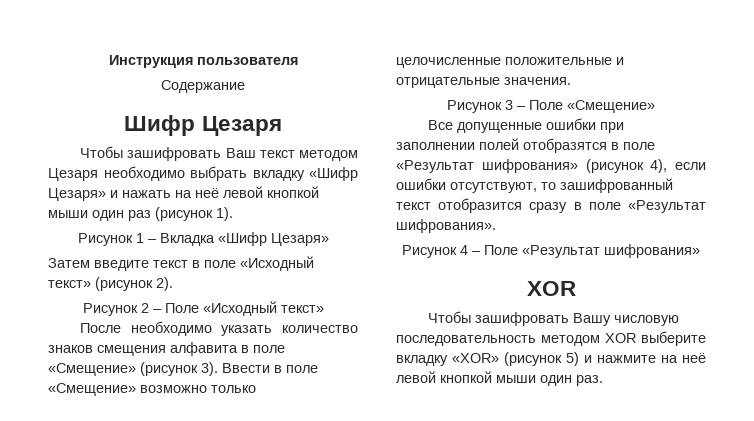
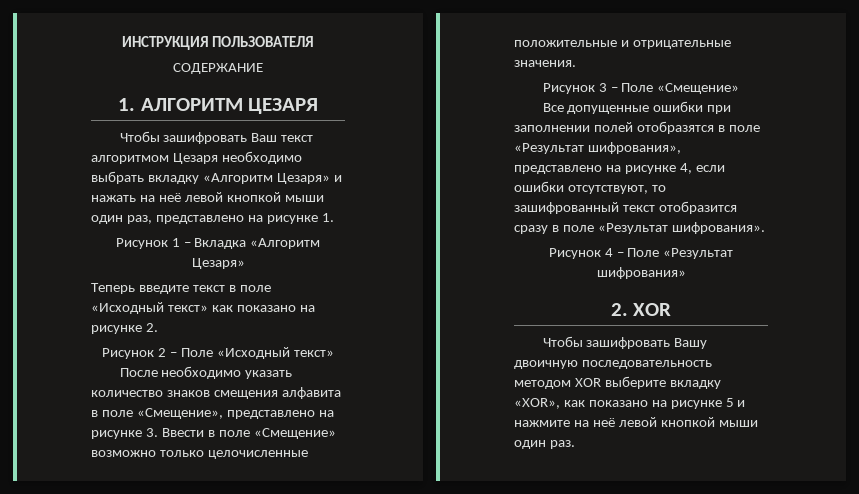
- Инструкция пользователя
- Содержание
- Шифр Цезаря
+ ИНСТРУКЦИЯ ПОЛЬЗОВАТЕЛЯ
+ СОДЕРЖАНИЕ
+ 1. АЛГОРИТМ ЦЕЗАРЯ
- Чтобы зашифровать Ваш текст методом Цезаря необходимо выбрать вкладку «Шифр Цезаря» и нажать на неё левой кнопкой мыши один раз (рисунок 1).
+ Чтобы зашифровать Ваш текст алгоритмом Цезаря необходимо выбрать вкладку «Алгоритм Цезаря» и нажать на неё левой кнопкой мыши один раз, представлено на рисунке 1.
- Рисунок 1 – Вкладка «Шифр Цезаря»
+ Рисунок 1 – Вкладка «Алгоритм Цезаря»
- Затем введите текст в поле «Исходный текст» (рисунок 2).
+ Теперь введите текст в поле «Исходный текст» как показано на рисунке 2.
- После необходимо указать количество знаков смещения алфавита в поле «Смещение» (рисунок 3). Ввести в поле «Смещение» возможно только целочисленные положительные и отрицательные значения.
+ После необходимо указать количество знаков смещения алфавита в поле «Смещение», представлено на рисунке 3. Ввести в поле «Смещение» возможно только целочисленные положительные и отрицательные значения.
- Все допущенные ошибки при заполнении полей отобразятся в поле «Результат шифрования» (рисунок 4), если ошибки отсутствуют, то зашифрованный текст отобразится сразу в поле «Результат шифрования».
+ Все допущенные ошибки при заполнении полей отобразятся в поле «Результат шифрования», представлено на рисунке 4, если ошибки отсутствуют, то зашифрованный текст отобразится сразу в поле «Результат шифрования».
  Рисунок 4 – Поле «Результат шифрования»
- XOR
+ 2. XOR
- Чтобы зашифровать Вашу числовую последовательность методом XOR выберите вкладку «XOR» (рисунок 5) и нажмите на неё левой кнопкой мыши один раз.
+ Чтобы зашифровать Вашу двоичную последовательность методом XOR выберите вкладку «XOR», как показано на рисунке 5 и нажмите на неё левой кнопкой мыши один раз.

